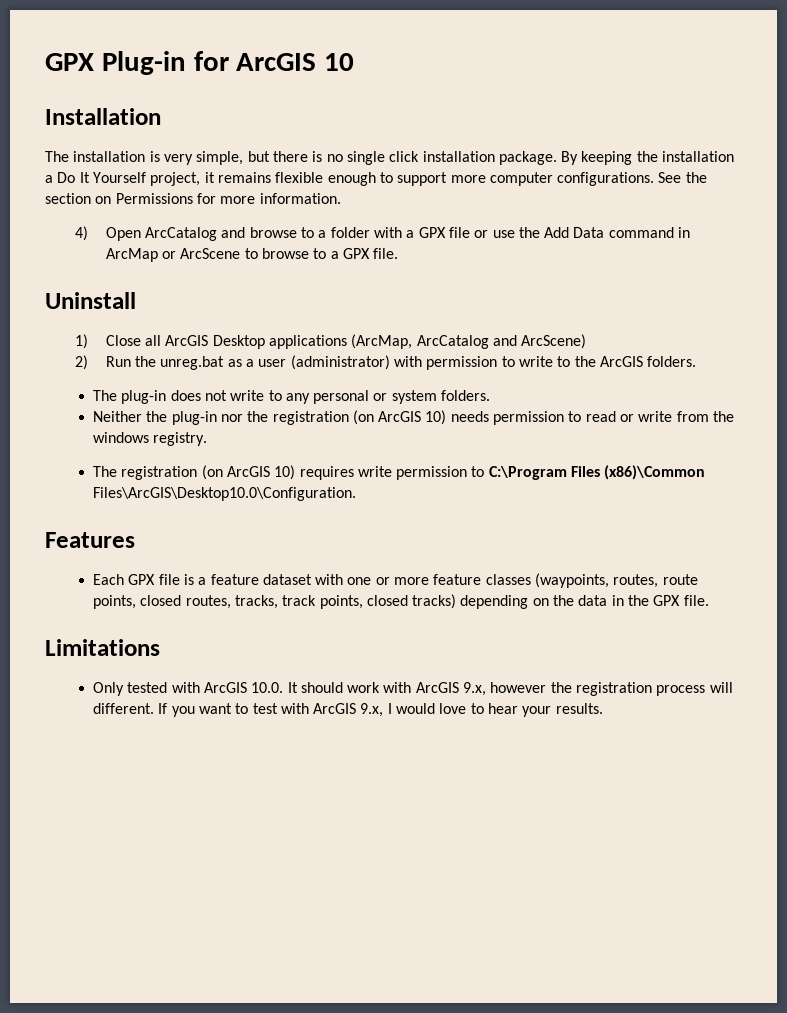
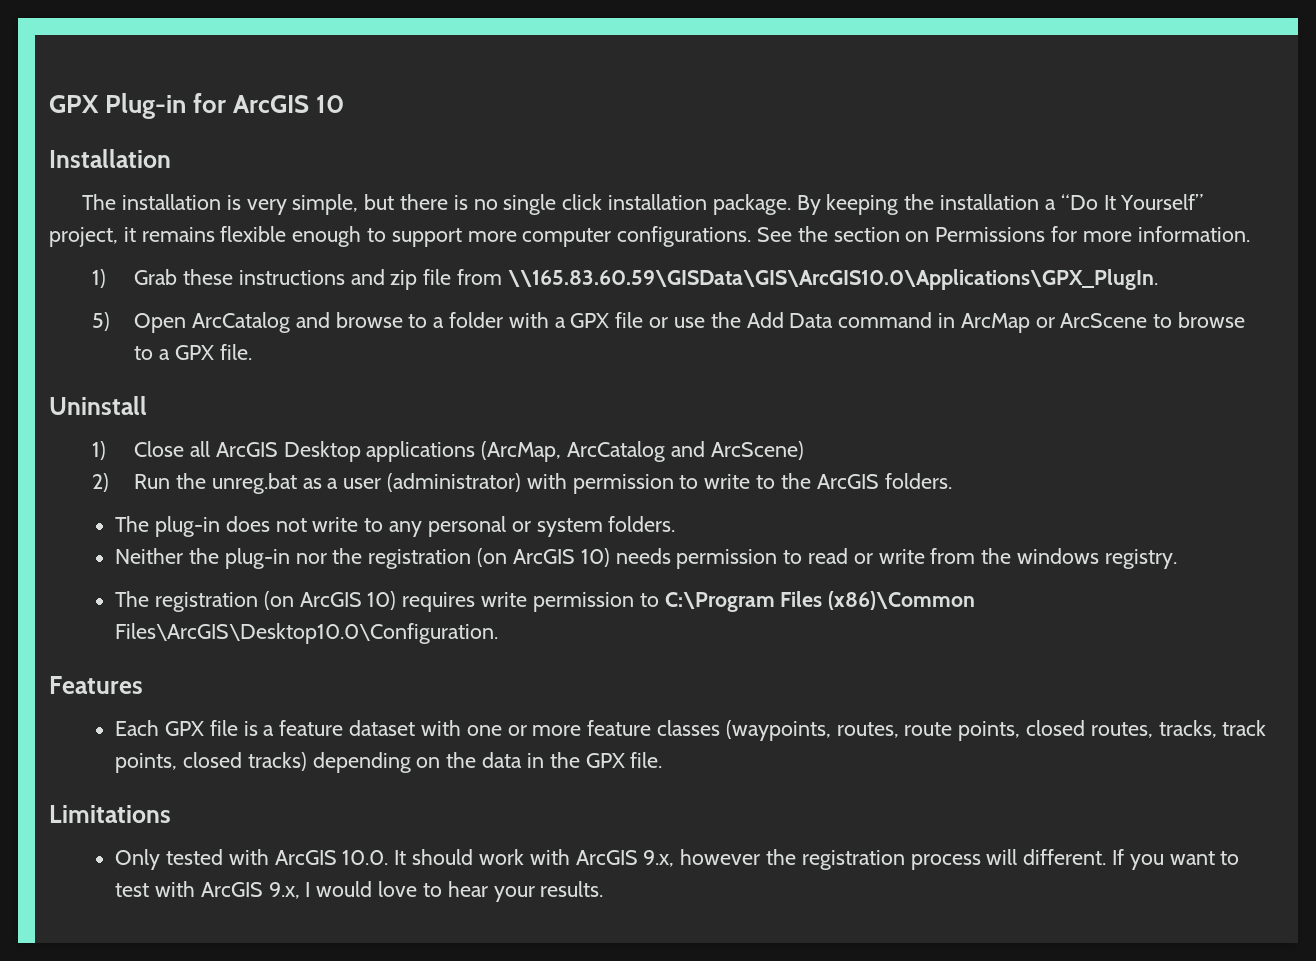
- By keeping the installation a Do It Yourself project, it remains flexible enough to support more computer configurations.
+ By keeping the installation a “Do It Yourself” project, it remains flexible enough to support more computer configurations.
- 4) Open ArcCatalog and browse to a folder with a GPX file or use the Add Data command in ArcMap or ArcScene to browse to a GPX file.
+ 1) Grab these instructions and zip file from \\165.83.60.59\GISData\GIS\ArcGIS10.0\Applications\GPX_PlugIn.
+ 5) Open ArcCatalog and browse to a folder with a GPX file or use the Add Data command in ArcMap or ArcScene to browse to a GPX file.

